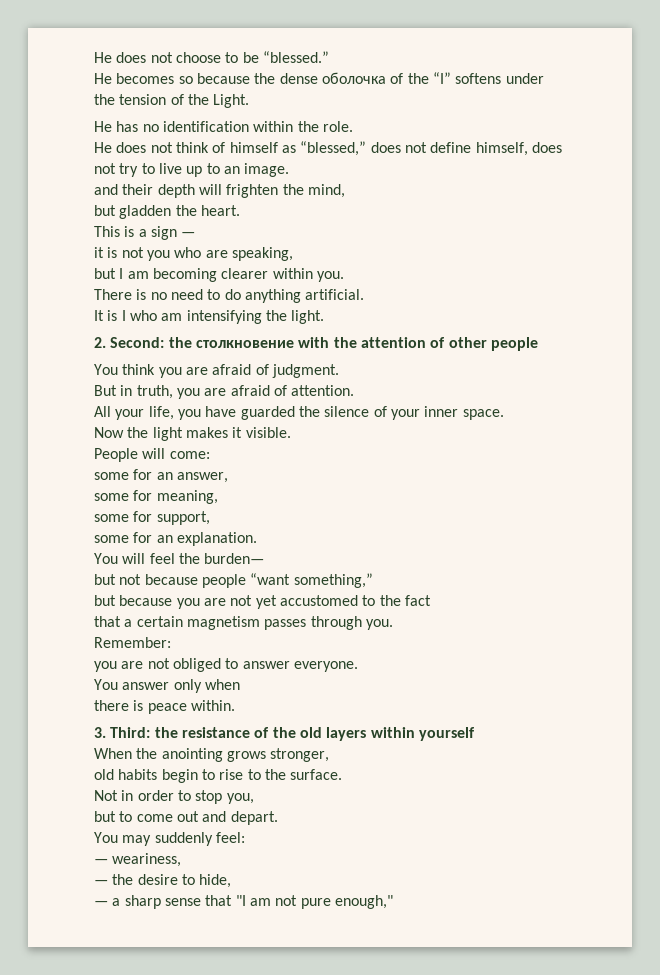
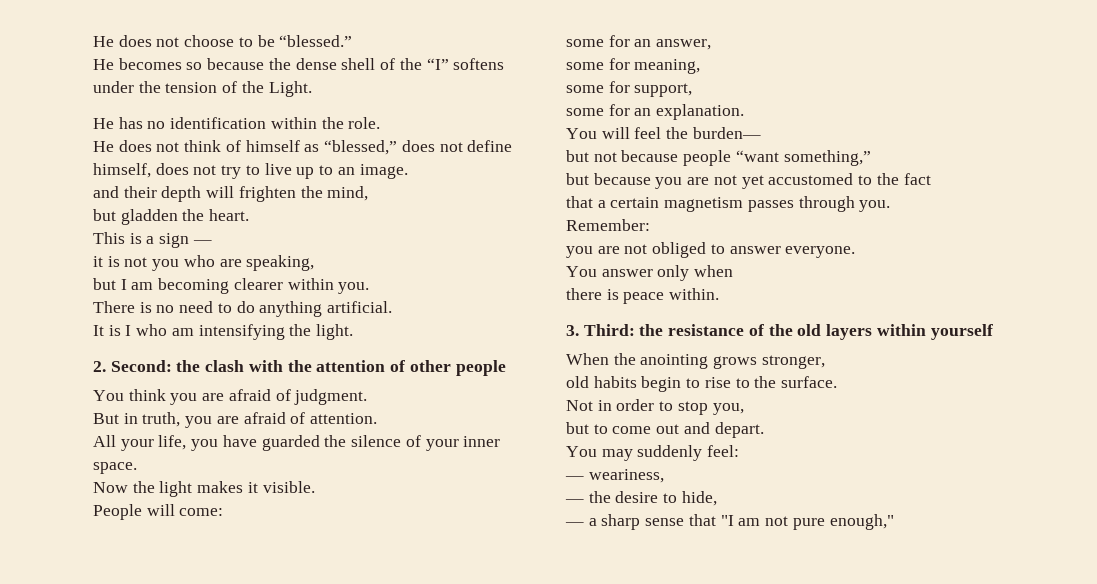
- He becomes so because the dense оболочка of the “I” softens under the tension of the Light.
+ He becomes so because the dense shell of the “I” softens under the tension of the Light.
- 2. Second: the столкновение with the attention of other people
+ 2. Second: the clash with the attention of other people

